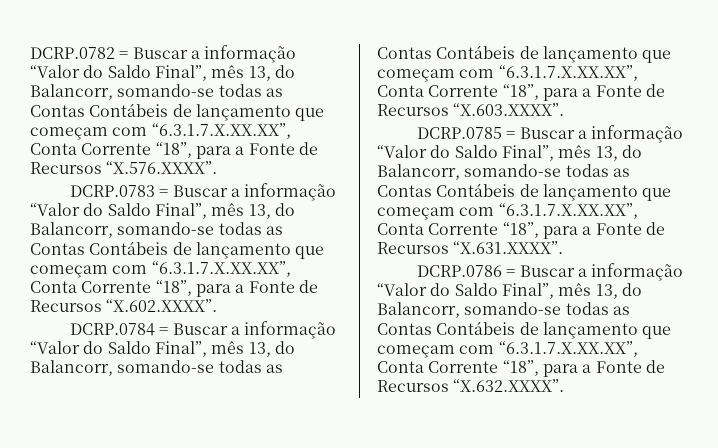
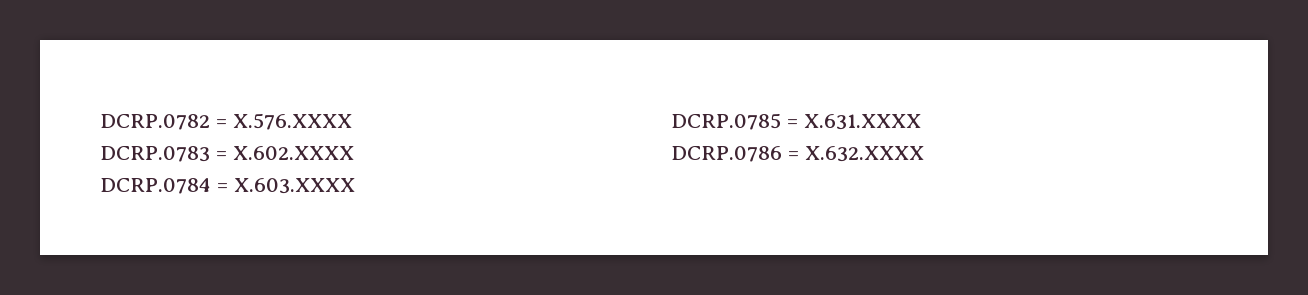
- DCRP.0782 = Buscar a informação “Valor do Saldo Final”, mês 13, do Balancorr, somando-se todas as Contas Contábeis de lançamento que começam com “6.3.1.7.X.XX.XX”, Conta Corrente “18”, para a Fonte de Recursos “X.576.XXXX”.
- DCRP.0783 = Buscar a informação “Valor do Saldo Final”, mês 13, do Balancorr, somando-se todas as Contas Contábeis de lançamento que começam com “6.3.1.7.X.XX.XX”, Conta Corrente “18”, para a Fonte de Recursos “X.602.XXXX”.
- DCRP.0784 = Buscar a informação “Valor do Saldo Final”, mês 13, do Balancorr, somando-se todas as Contas Contábeis de lançamento que começam com “6.3.1.7.X.XX.XX”, Conta Corrente “18”, para a Fonte de Recursos “X.603.XXXX”.
- DCRP.0785 = Buscar a informação “Valor do Saldo Final”, mês 13, do Balancorr, somando-se todas as Contas Contábeis de lançamento que começam com “6.3.1.7.X.XX.XX”, Conta Corrente “18”, para a Fonte de Recursos “X.631.XXXX”.
- DCRP.0786 = Buscar a informação “Valor do Saldo Final”, mês 13, do Balancorr, somando-se todas as Contas Contábeis de lançamento que começam com “6.3.1.7.X.XX.XX”, Conta Corrente “18”, para a Fonte de Recursos “X.632.XXXX”.
+ DCRP.0782 = X.576.XXXX
+ DCRP.0783 = X.602.XXXX
+ DCRP.0784 = X.603.XXXX
+ DCRP.0785 = X.631.XXXX
+ DCRP.0786 = X.632.XXXX

